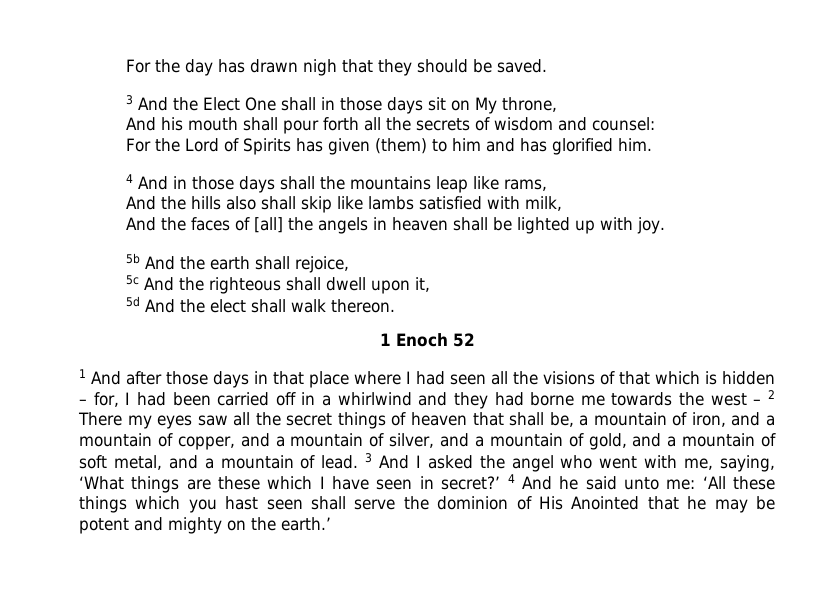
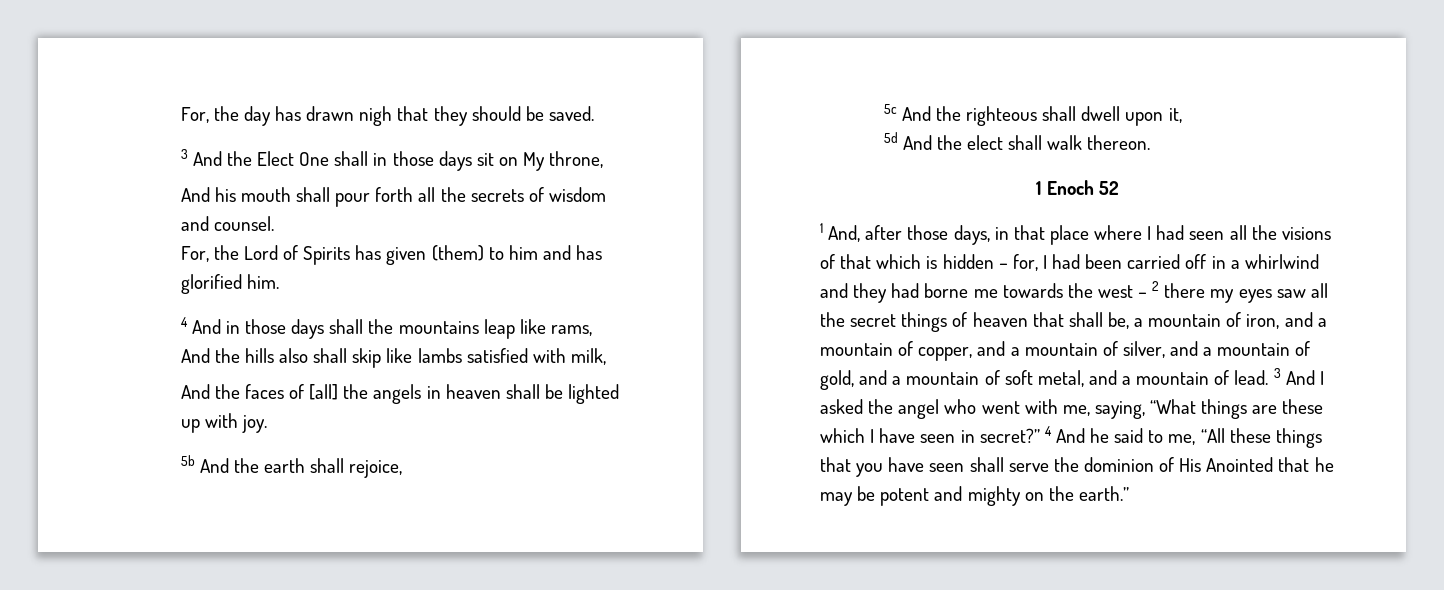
- For the day has drawn nigh that they should be saved.
+ For, the day has drawn nigh that they should be saved.
- And his mouth shall pour forth all the secrets of wisdom and counsel:
- For the Lord of Spirits has given (them) to him and has glorified him.
+ And his mouth shall pour forth all the secrets of wisdom and counsel.
+ For, the Lord of Spirits has given (them) to him and has glorified him.
- 1 And after those days in that place where I had seen all the visions of that which is hidden – for, I had been carried off in a whirlwind and they had borne me towards the west – 2 There my eyes saw all the secret things of heaven that shall be, a mountain of iron, and a mountain of copper, and a mountain of silver, and a mountain of gold, and a mountain of soft metal, and a mountain of lead.
+ 1 And, after those days, in that place where I had seen all the visions of that which is hidden – for, I had been carried off in a whirlwind and they had borne me towards the west – 2 there my eyes saw all the secret things of heaven that shall be, a mountain of iron, and a mountain of copper, and a mountain of silver, and a mountain of gold, and a mountain of soft metal, and a mountain of lead.
- 3 And I asked the angel who went with me, saying, ‘What things are these which I have seen in secret?’
+ 3 And I asked the angel who went with me, saying, “What things are these which I have seen in secret?”
- 4 And he said unto me: ‘All these things which you hast seen shall serve the dominion of His Anointed that he may be potent and mighty on the earth.’
+ 4 And he said to me, “All these things that you have seen shall serve the dominion of His Anointed that he may be potent and mighty on the earth.”

